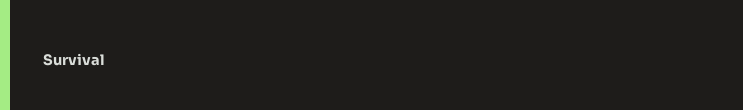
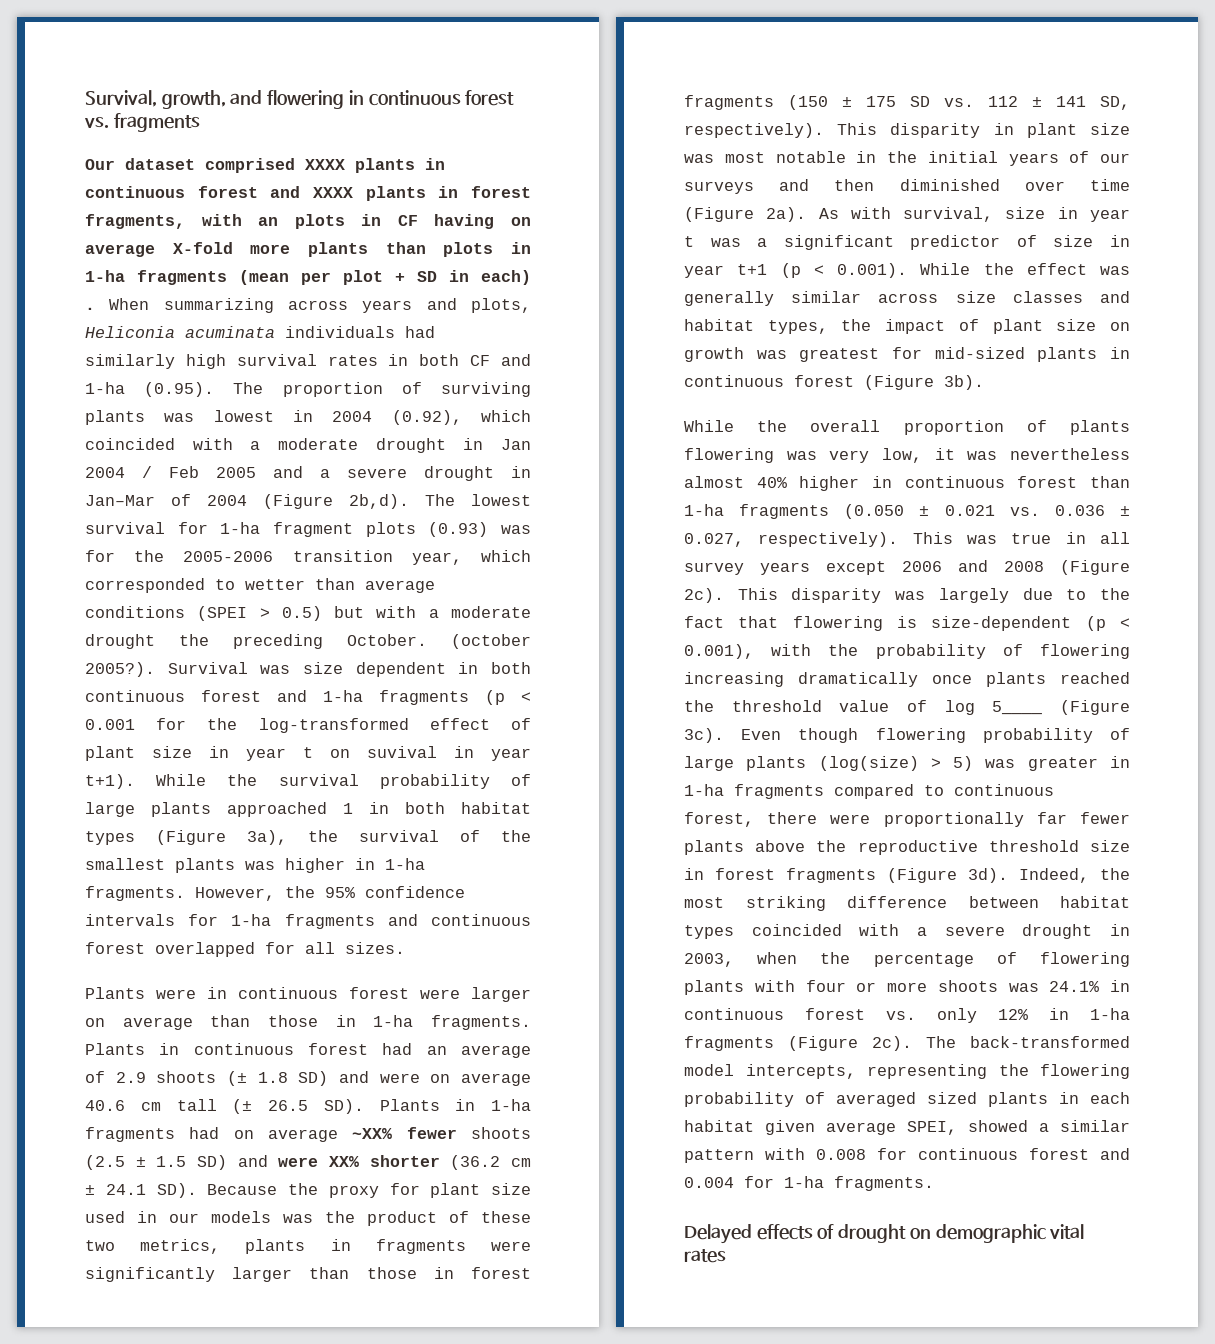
- Survival
+ Survival, growth, and flowering in continuous forest vs. fragments
+ Our dataset comprised XXXX plants in continuous forest and XXXX plants in forest fragments, with an plots in CF having on average X-fold more plants than plots in 1-ha fragments (mean per plot + SD in each) . When summarizing across years and plots, Heliconia acuminata individuals had similarly high survival rates in both CF and 1-ha (0.95). The proportion of surviving plants was lowest in 2004 (0.92), which coincided with a moderate drought in Jan 2004 / Feb 2005 and a severe drought in Jan–Mar of 2004 (Figure 2b,d). The lowest survival for 1-ha fragment plots (0.93) was for the 2005-2006 transition year, which corresponded to wetter than average conditions (SPEI > 0.5) but with a moderate drought the preceding October. (october 2005?). Survival was size dependent in both continuous forest and 1-ha fragments (p < 0.001 for the log-transformed effect of plant size in year t on suvival in year t+1). While the survival probability of large plants approached 1 in both habitat types (Figure 3a), the survival of the smallest plants was higher in 1-ha fragments. However, the 95% confidence intervals for 1-ha fragments and continuous forest overlapped for all sizes.
+ Plants were in continuous forest were larger on average than those in 1-ha fragments. Plants in continuous forest had an average of 2.9 shoots (± 1.8 SD) and were on average 40.6 cm tall (± 26.5 SD). Plants in 1-ha fragments had on average ~XX% fewer shoots (2.5 ± 1.5 SD) and were XX% shorter (36.2 cm ± 24.1 SD). Because the proxy for plant size used in our models was the product of these two metrics, plants in fragments were significantly larger than those in forest fragments (150 ± 175 SD vs. 112 ± 141 SD, respectively). This disparity in plant size was most notable in the initial years of our surveys and then diminished over time (Figure 2a). As with survival, size in year t was a significant predictor of size in year t+1 (p < 0.001). While the effect was generally similar across size classes and habitat types, the impact of plant size on growth was greatest for mid-sized plants in continuous forest (Figure 3b).
+ While the overall proportion of plants flowering was very low, it was nevertheless almost 40% higher in continuous forest than 1-ha fragments (0.050 ± 0.021 vs. 0.036 ± 0.027, respectively). This was true in all survey years except 2006 and 2008 (Figure 2c). This disparity was largely due to the fact that flowering is size-dependent (p < 0.001), with the probability of flowering increasing dramatically once plants reached the threshold value of log 5____ (Figure 3c). Even though flowering probability of large plants (log(size) > 5) was greater in 1-ha fragments compared to continuous forest, there were proportionally far fewer plants above the reproductive threshold size in forest fragments (Figure 3d). Indeed, the most striking difference between habitat types coincided with a severe drought in 2003, when the percentage of flowering plants with four or more shoots was 24.1% in continuous forest vs. only 12% in 1-ha fragments (Figure 2c). The back-transformed model intercepts, representing the flowering probability of averaged sized plants in each habitat given average SPEI, showed a similar pattern with 0.008 for continuous forest and 0.004 for 1-ha fragments.
+ Delayed effects of drought on demographic vital rates

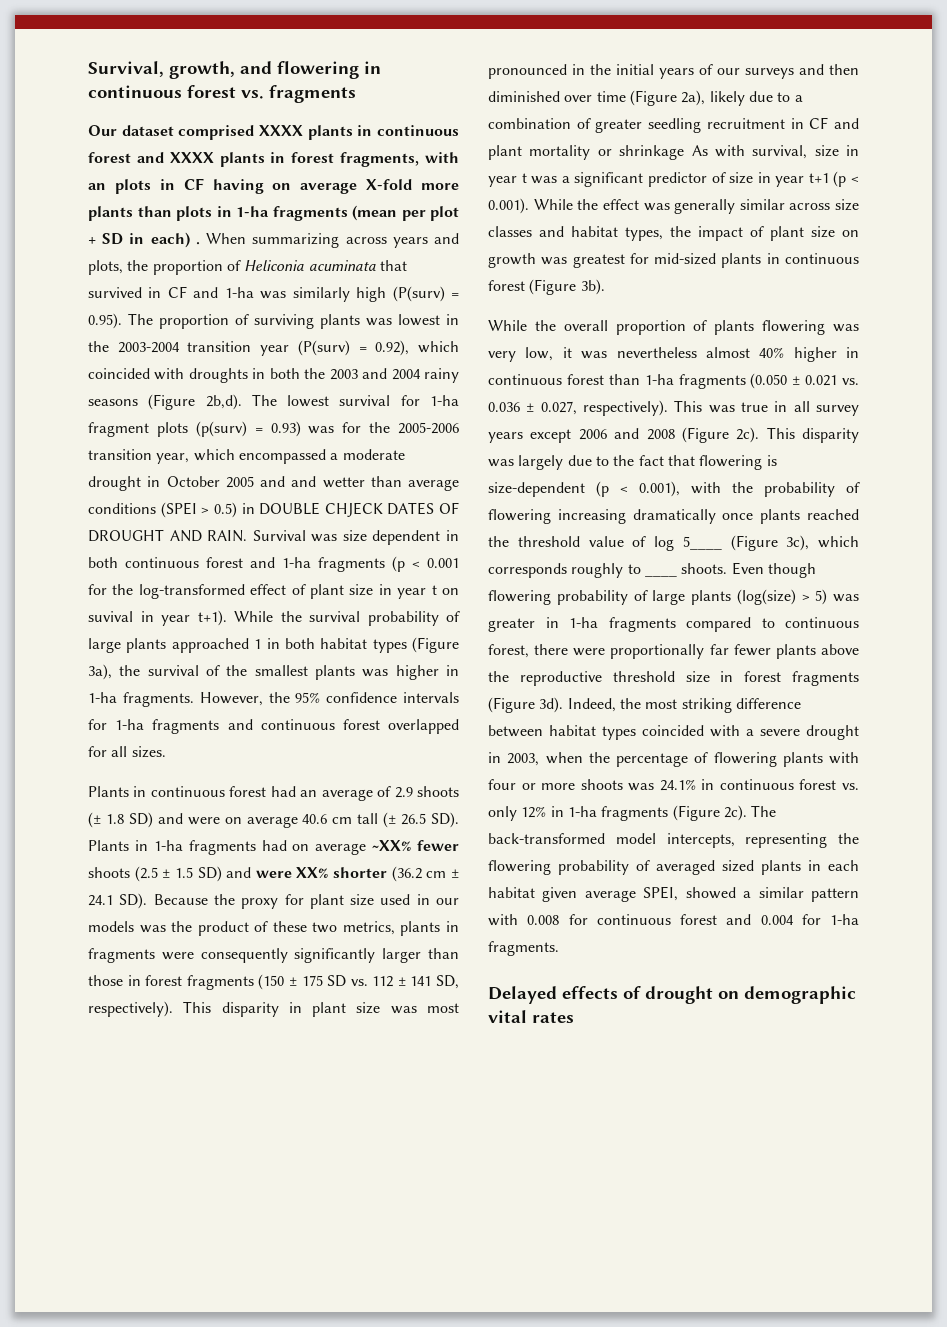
- When summarizing across years and plots, Heliconia acuminata individuals had similarly high survival rates in both CF and 1-ha (0.95). The proportion of surviving plants was lowest in 2004 (0.92), which coincided with a moderate drought in Jan 2004 / Feb 2005 and a severe drought in Jan–Mar of 2004 (Figure 2b,d).
+ When summarizing across years and plots, the proportion of Heliconia acuminata that survived in CF and 1-ha was similarly high (P(surv) = 0.95). The proportion of surviving plants was lowest in the 2003-2004 transition year (P(surv) = 0.92), which coincided with droughts in both the 2003 and 2004 rainy seasons (Figure 2b,d).
- The lowest survival for 1-ha fragment plots (0.93) was for the 2005-2006 transition year, which corresponded to wetter than average conditions (SPEI > 0.5) but with a moderate drought the preceding October. (october 2005?).
+ The lowest survival for 1-ha fragment plots (p(surv) = 0.93) was for the 2005-2006 transition year, which encompassed a moderate drought in October 2005 and and wetter than average conditions (SPEI > 0.5) in DOUBLE CHJECK DATES OF DROUGHT AND RAIN.
- Plants were in continuous forest were larger on average than those in 1-ha fragments. Plants in continuous forest had an average of 2.9 shoots (± 1.8 SD) and were on average 40.6 cm tall (± 26.5 SD). Plants in 1-ha fragments had on average ~XX% fewer shoots (2.5 ± 1.5 SD) and were XX% shorter (36.2 cm ± 24.1 SD). Because the proxy for plant size used in our models was the product of these two metrics, plants in fragments were significantly larger than those in forest fragments (150 ± 175 SD vs. 112 ± 141 SD, respectively).
+ Plants in continuous forest had an average of 2.9 shoots (± 1.8 SD) and were on average 40.6 cm tall (± 26.5 SD). Plants in 1-ha fragments had on average ~XX% fewer shoots (2.5 ± 1.5 SD) and were XX% shorter (36.2 cm ± 24.1 SD). Because the proxy for plant size used in our models was the product of these two metrics, plants in fragments were consequently significantly larger than those in forest fragments (150 ± 175 SD vs. 112 ± 141 SD, respectively).
- This disparity in plant size was most notable in the initial years of our surveys and then diminished over time (Figure 2a). As with survival, size in year t was a significant predictor of size in year t+1 (p < 0.001). While the effect was generally similar across size classes and habitat types, the impact of plant size on growth was greatest for mid-sized plants in continuous forest (Figure 3b).
+ This disparity in plant size was most pronounced in the initial years of our surveys and then diminished over time (Figure 2a), likely due to a combination of greater seedling recruitment in CF and plant mortality or shrinkage As with survival, size in year t was a significant predictor of size in year t+1 (p < 0.001). While the effect was generally similar across size classes and habitat types, the impact of plant size on growth was greatest for mid-sized plants in continuous forest (Figure 3b).
- This disparity was largely due to the fact that flowering is size-dependent (p < 0.001), with the probability of flowering increasing dramatically once plants reached the threshold value of log 5____ (Figure 3c).
+ This disparity was largely due to the fact that flowering is size-dependent (p < 0.001), with the probability of flowering increasing dramatically once plants reached the threshold value of log 5____ (Figure 3c), which corresponds roughly to ____ shoots.

